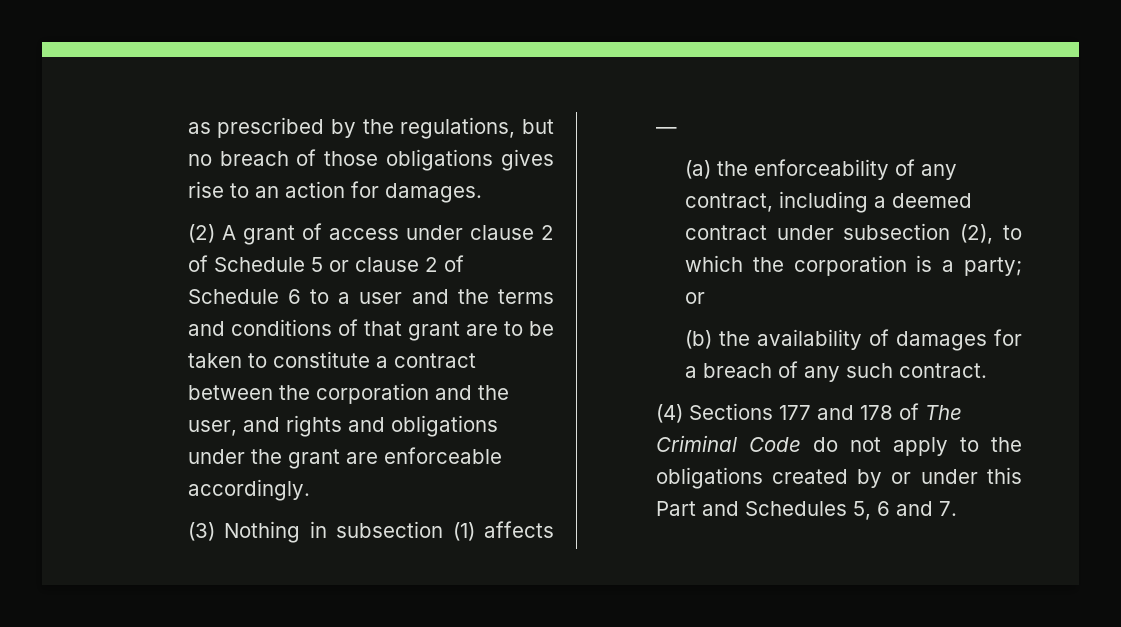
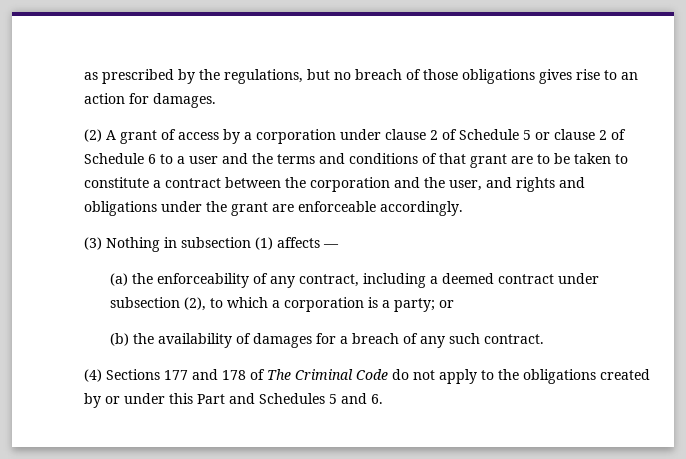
- (2) A grant of access under clause 2 of Schedule 5 or clause 2 of Schedule 6 to a user and the terms and conditions of that grant are to be taken to constitute a contract between the corporation and the user, and rights and obligations under the grant are enforceable accordingly.
+ (2) A grant of access by a corporation under clause 2 of Schedule 5 or clause 2 of Schedule 6 to a user and the terms and conditions of that grant are to be taken to constitute a contract between the corporation and the user, and rights and obligations under the grant are enforceable accordingly.
- (a) the enforceability of any contract, including a deemed contract under subsection (2), to which the corporation is a party; or
+ (a) the enforceability of any contract, including a deemed contract under subsection (2), to which a corporation is a party; or
- (4) Sections 177 and 178 of The Criminal Code do not apply to the obligations created by or under this Part and Schedules 5, 6 and 7.
+ (4) Sections 177 and 178 of The Criminal Code do not apply to the obligations created by or under this Part and Schedules 5 and 6.

